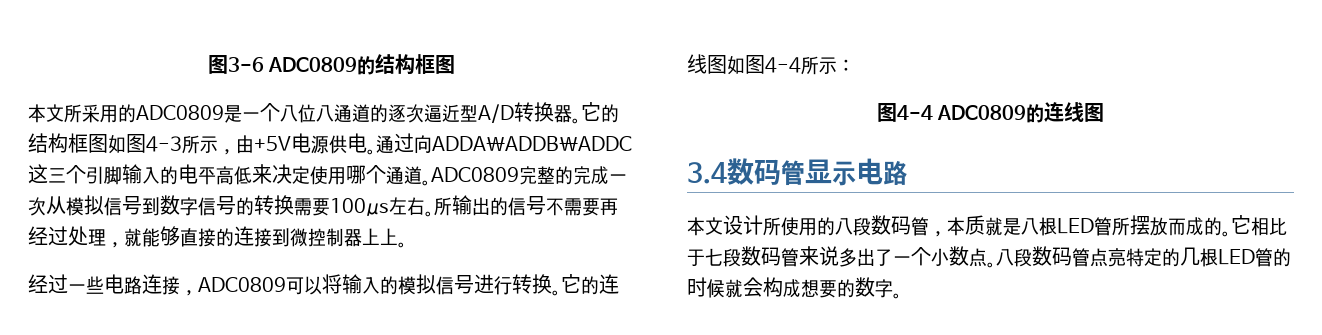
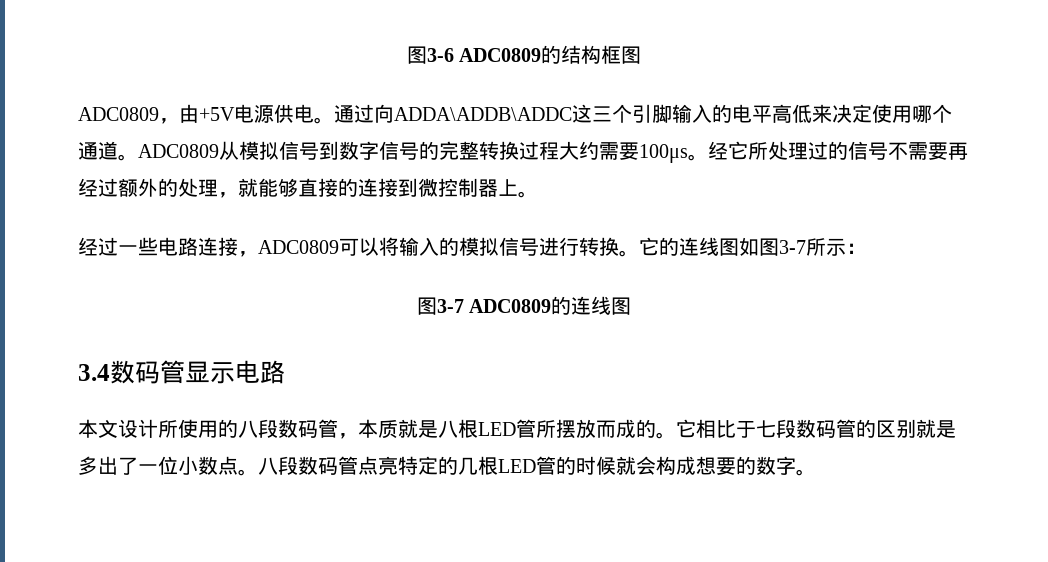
- 本文所采用的ADC0809是一个八位八通道的逐次逼近型A/D转换器。它的结构框图如图4-3所示，由+5V电源供电。
+ ADC0809，由+5V电源供电。
- ADC0809完整的完成一次从模拟信号到数字信号的转换需要100μs左右。所输出的信号不需要再经过处理，就能够直接的连接到微控制器上上。
+ ADC0809从模拟信号到数字信号的完整转换过程大约需要100μs。经它所处理过的信号不需要再经过额外的处理，就能够直接的连接到微控制器上。
- 它的连线图如图4-4所示：
+ 它的连线图如图3-7所示：
- 图4-4 ADC0809的连线图
+ 图3-7 ADC0809的连线图
- 它相比于七段数码管来说多出了一个小数点。
+ 它相比于七段数码管的区别就是多出了一位小数点。

